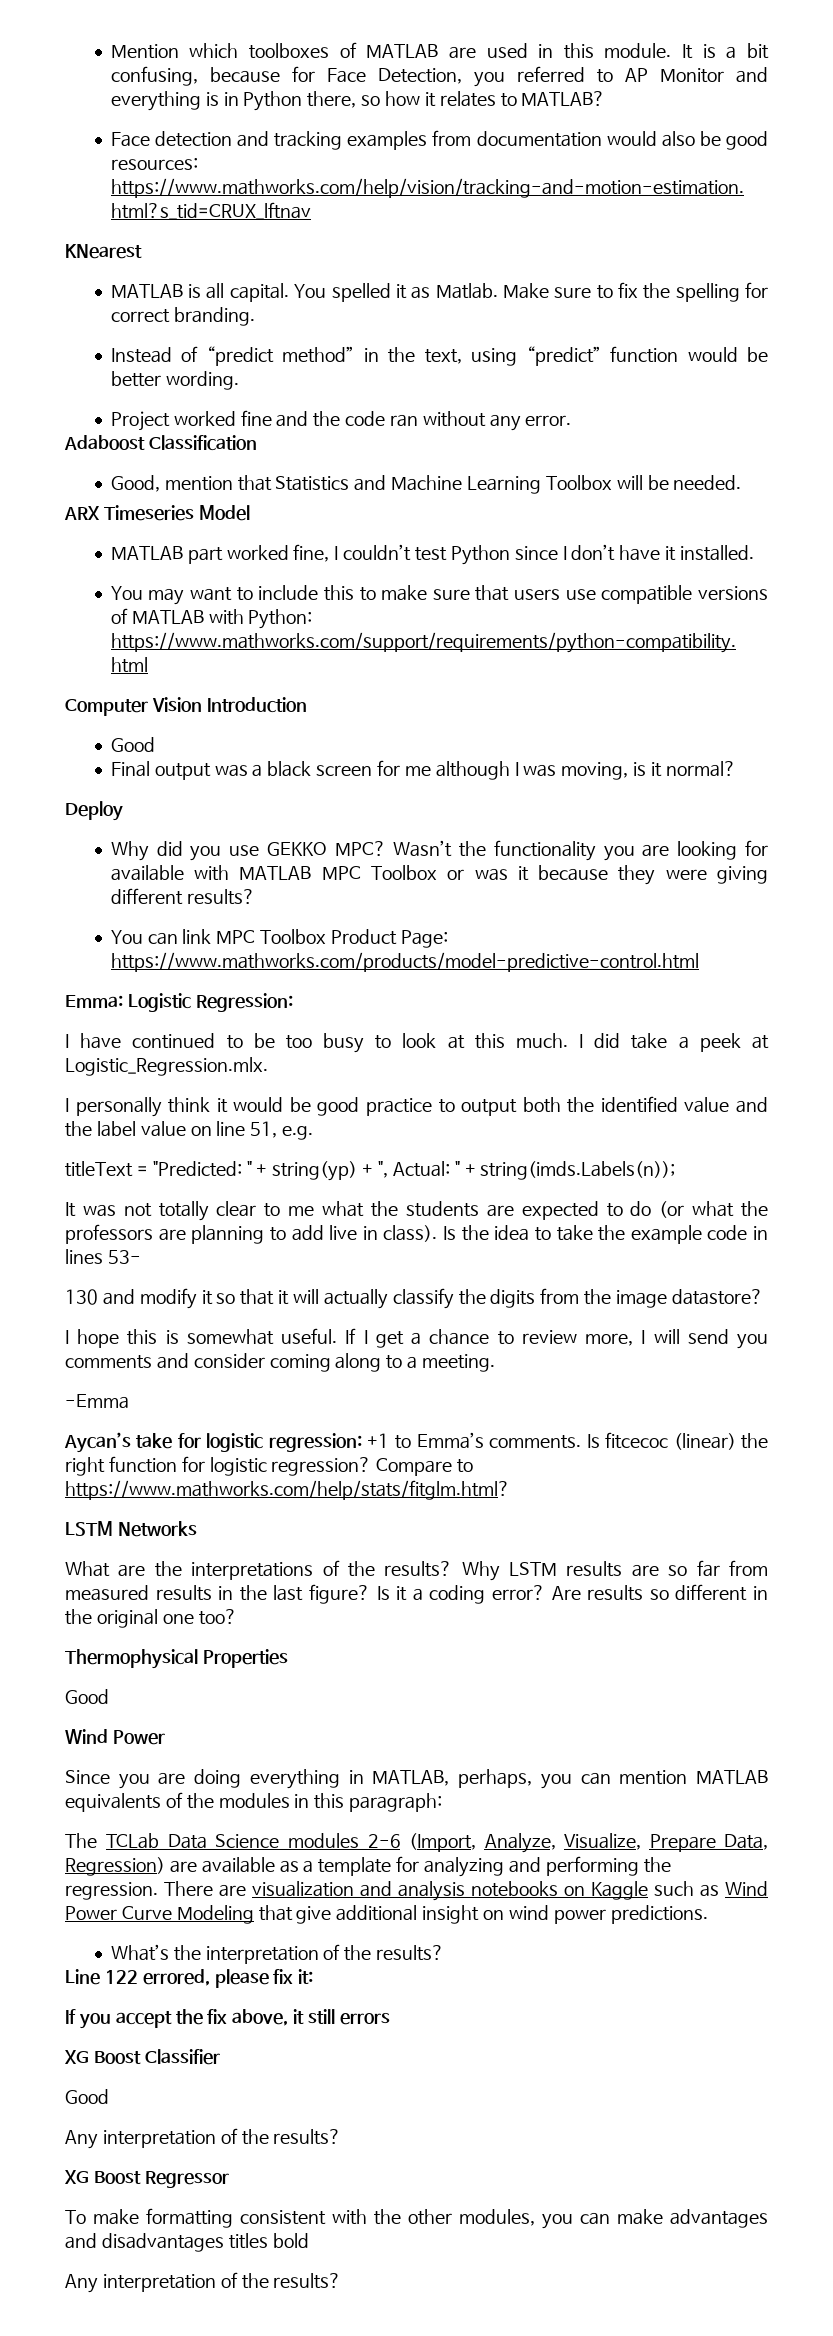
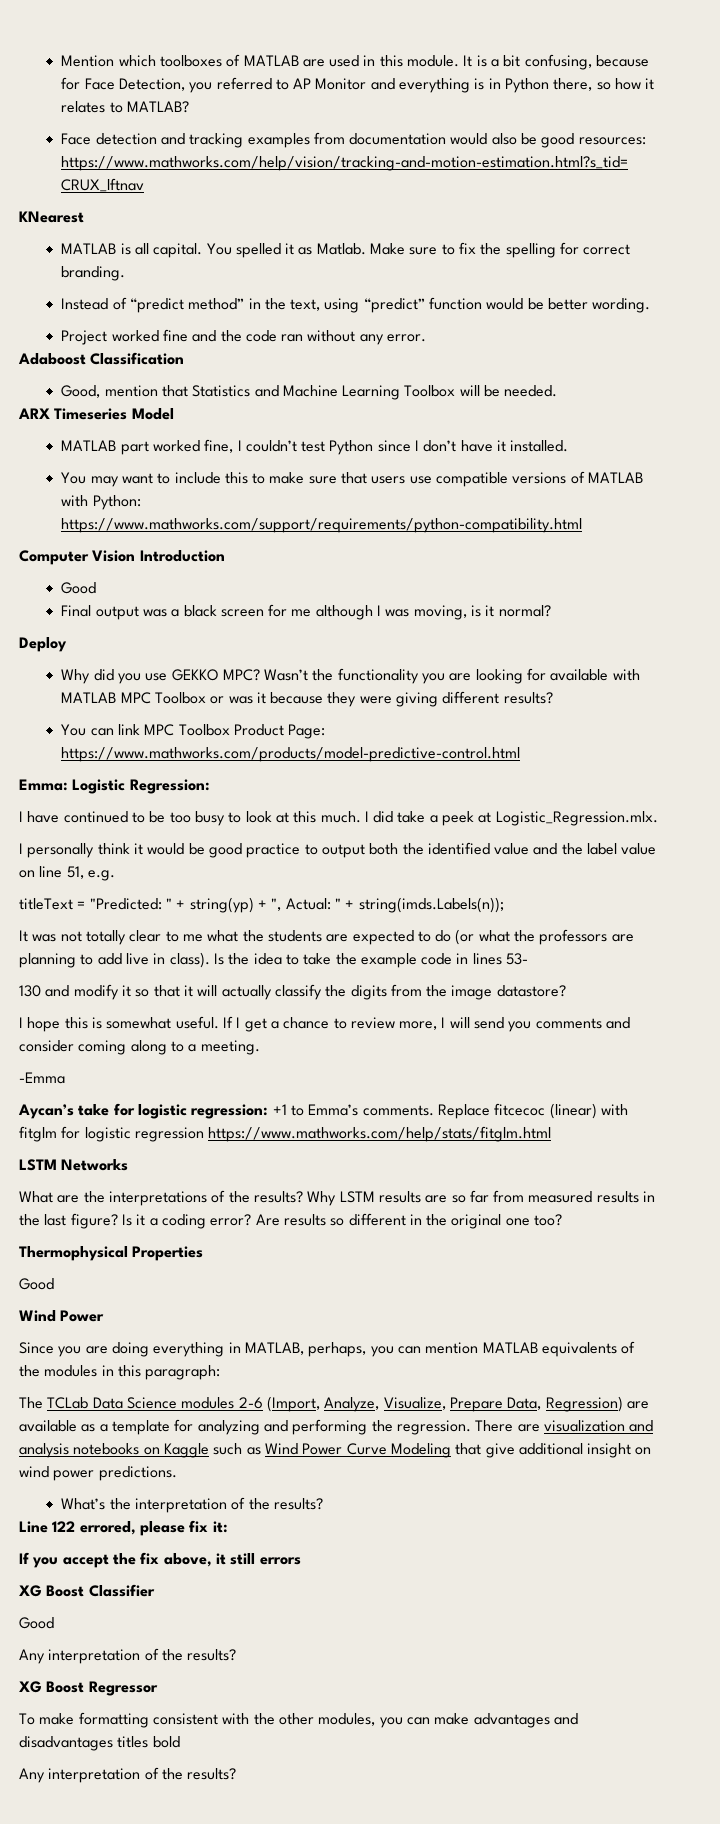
- Is fitcecoc (linear) the right function for logistic regression? Compare to https://www.mathworks.com/help/stats/fitglm.html?
+ Replace fitcecoc (linear) with fitglm for logistic regression https://www.mathworks.com/help/stats/fitglm.html

